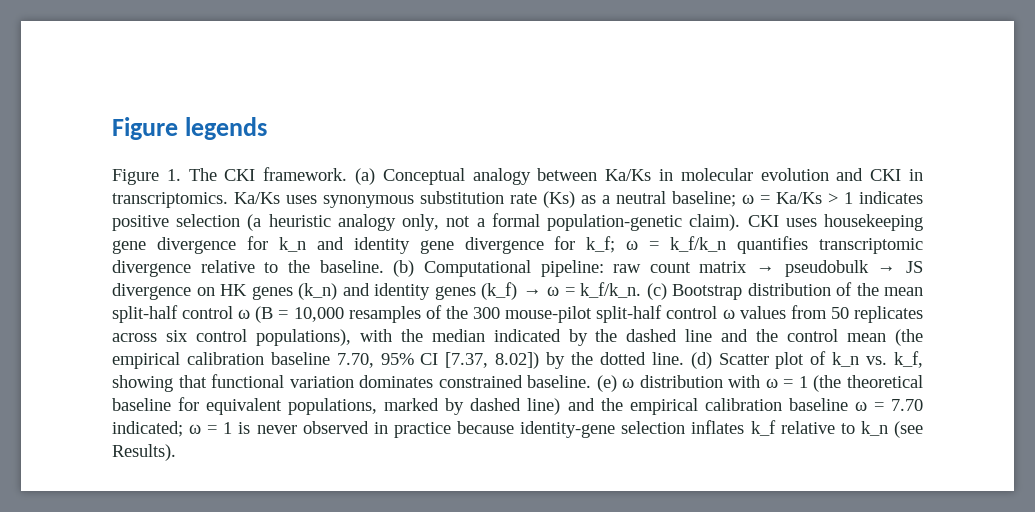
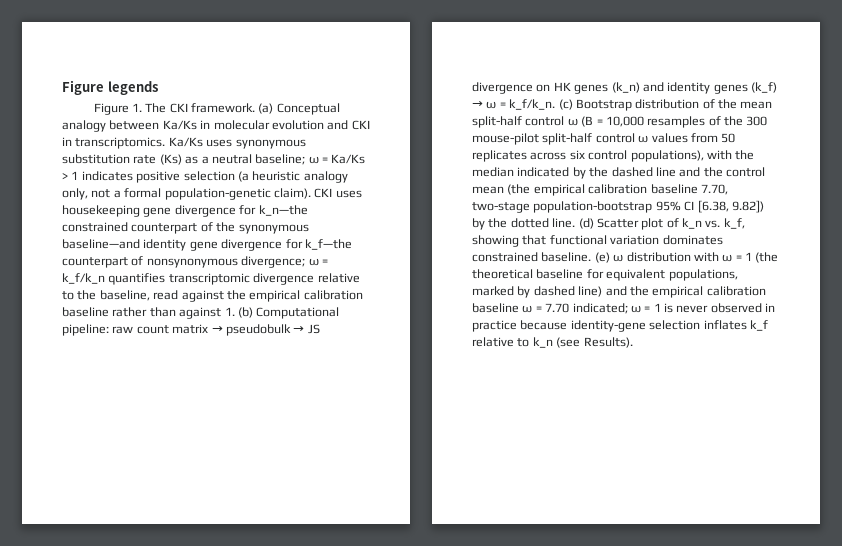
- CKI uses housekeeping gene divergence for k_n and identity gene divergence for k_f; ω = k_f/k_n quantifies transcriptomic divergence relative to the baseline. (b) Computational pipeline: raw count matrix → pseudobulk → JS divergence on HK genes (k_n) and identity genes (k_f) → ω = k_f/k_n.
+ CKI uses housekeeping gene divergence for k_n—the constrained counterpart of the synonymous baseline—and identity gene divergence for k_f—the counterpart of nonsynonymous divergence; ω = k_f/k_n quantifies transcriptomic divergence relative to the baseline, read against the empirical calibration baseline rather than against 1. (b) Computational pipeline: raw count matrix → pseudobulk → JS divergence on HK genes (k_n) and identity genes (k_f) → ω = k_f/k_n.
- (c) Bootstrap distribution of the mean split-half control ω (B = 10,000 resamples of the 300 mouse-pilot split-half control ω values from 50 replicates across six control populations), with the median indicated by the dashed line and the control mean (the empirical calibration baseline 7.70, 95% CI [7.37, 8.02]) by the dotted line.
+ (c) Bootstrap distribution of the mean split-half control ω (B = 10,000 resamples of the 300 mouse-pilot split-half control ω values from 50 replicates across six control populations), with the median indicated by the dashed line and the control mean (the empirical calibration baseline 7.70, two-stage population-bootstrap 95% CI [6.38, 9.82]) by the dotted line.

